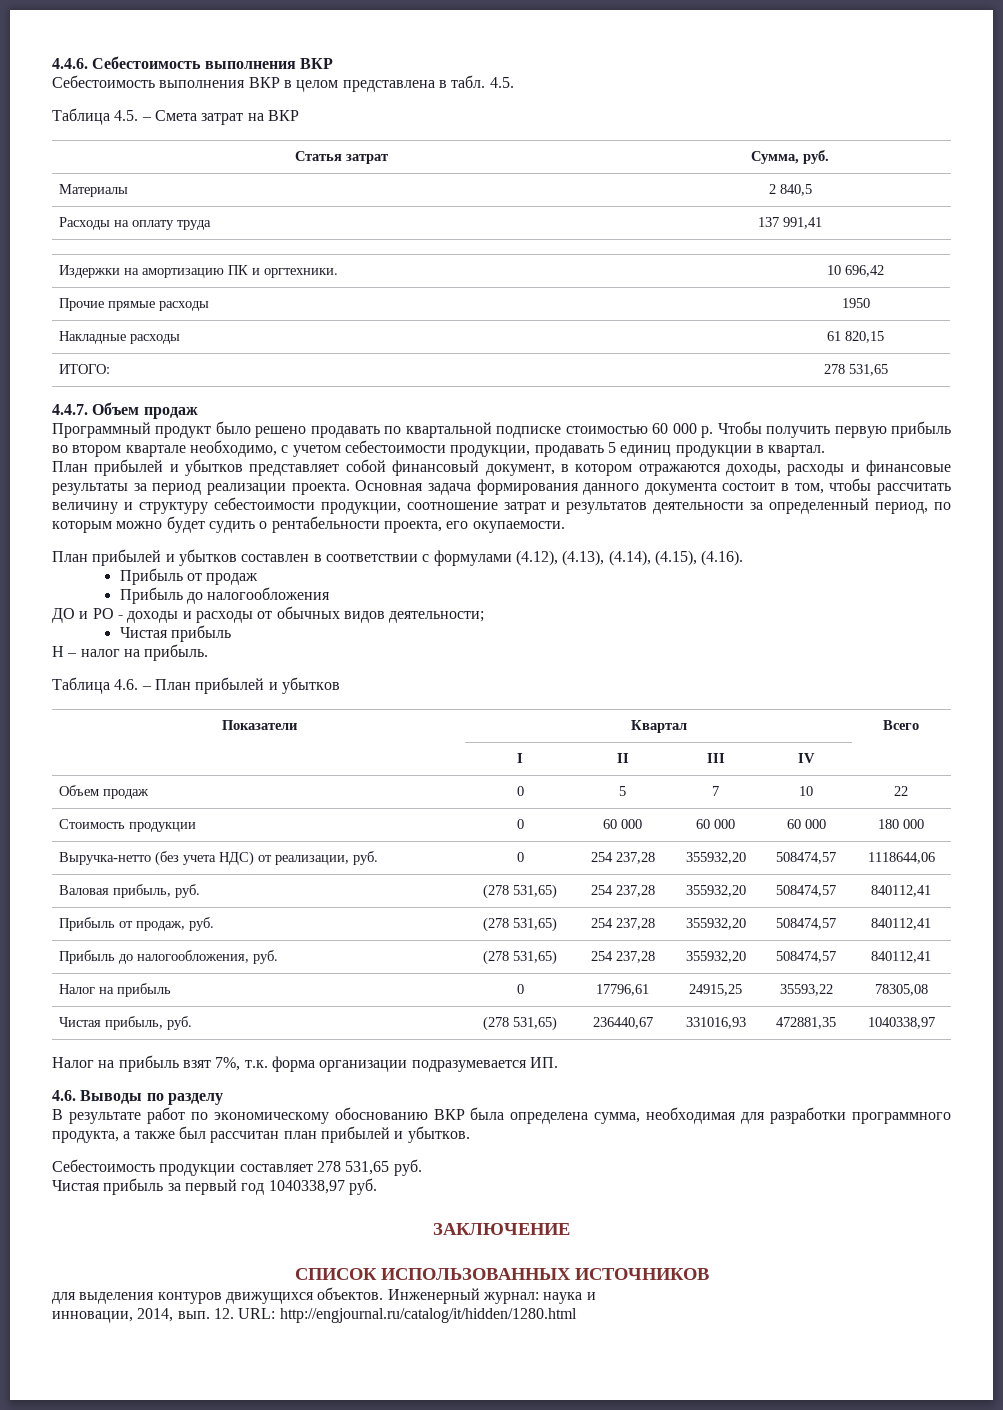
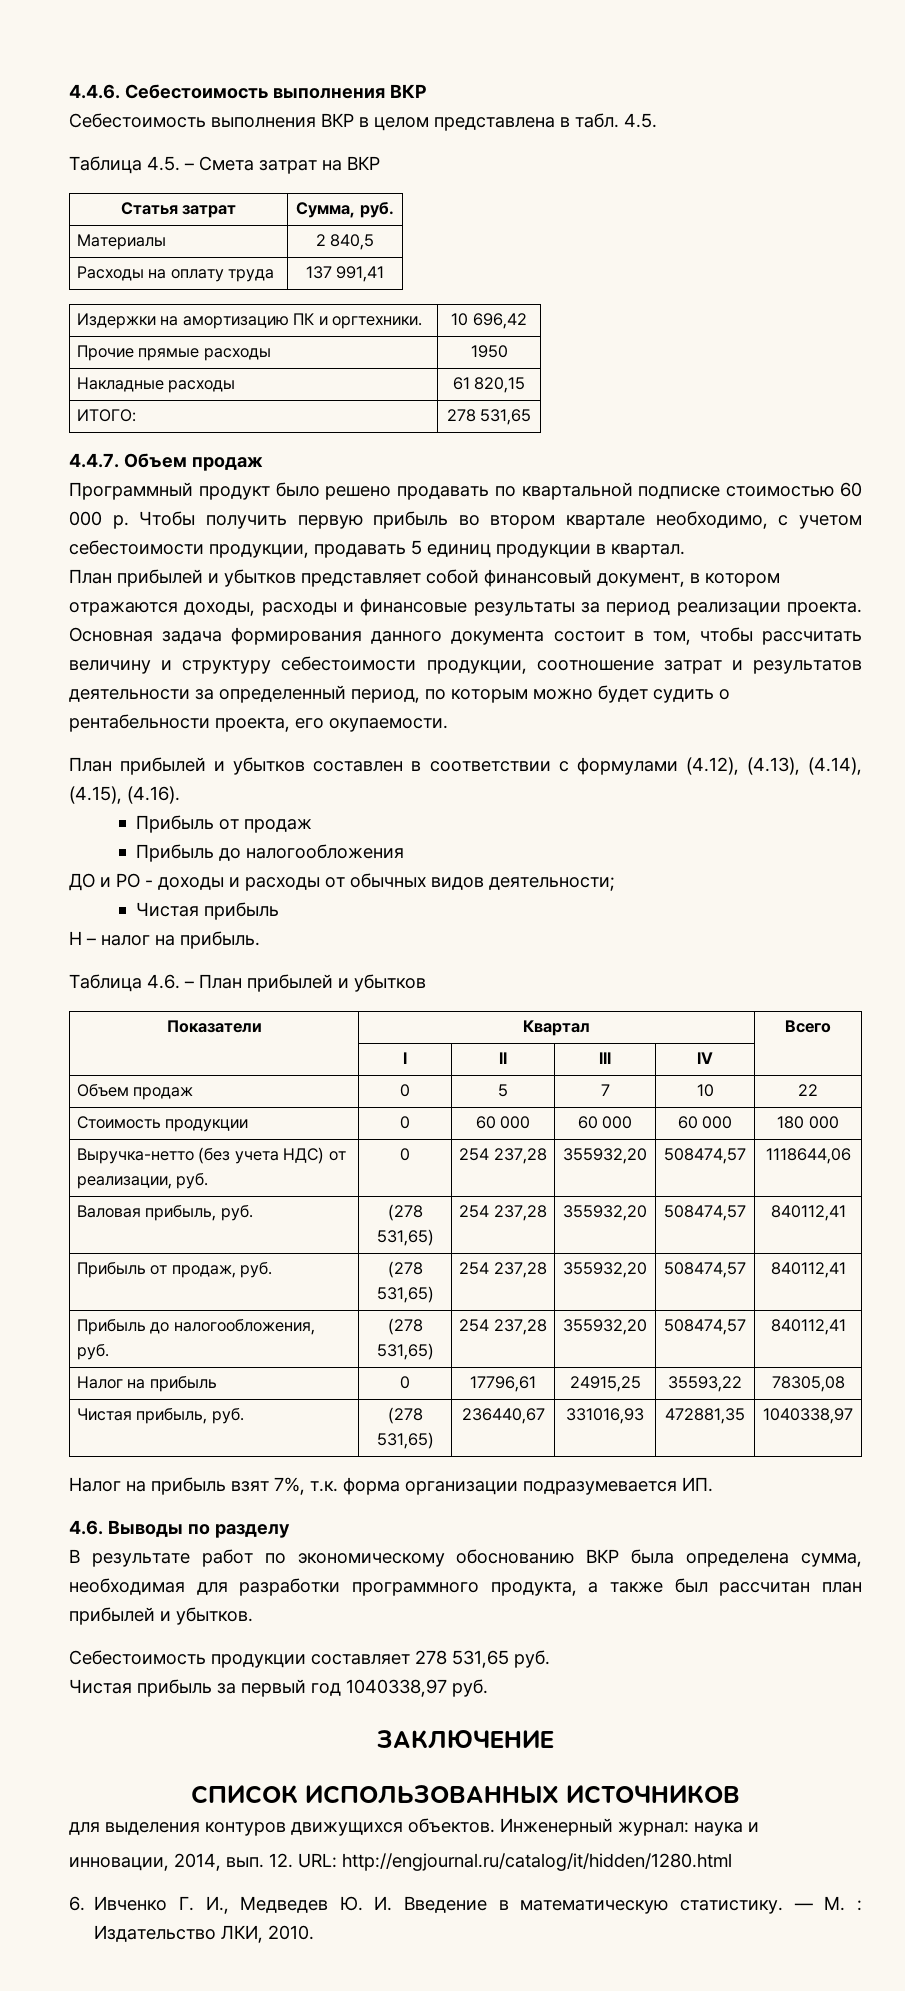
+ 6. Ивченко Г. И., Медведев Ю. И. Введение в математическую статистику. — М. : Издательство ЛКИ, 2010.

